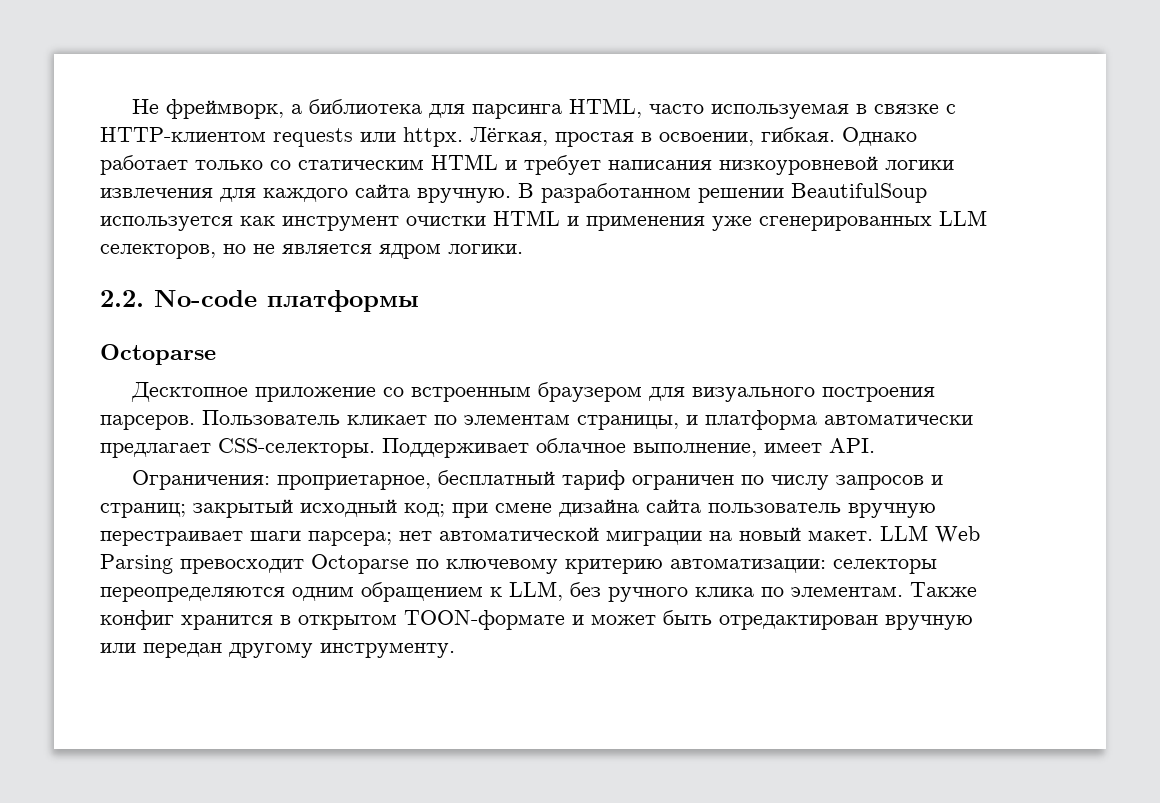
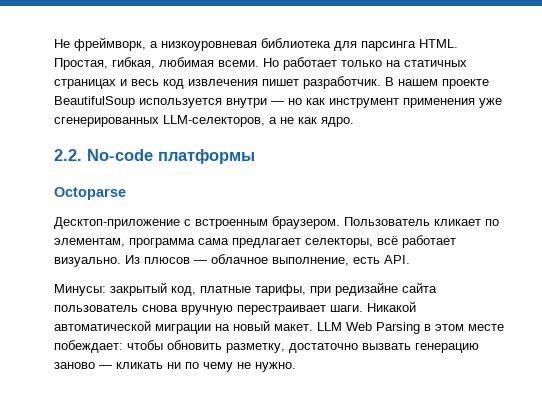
- Не фреймворк, а библиотека для парсинга HTML, часто используемая в связке с HTTP-клиентом requests или httpx. Лёгкая, простая в освоении, гибкая. Однако работает только со статическим HTML и требует написания низкоуровневой логики извлечения для каждого сайта вручную. В разработанном решении BeautifulSoup используется как инструмент очистки HTML и применения уже сгенерированных LLM селекторов, но не является ядром логики.
+ Не фреймворк, а низкоуровневая библиотека для парсинга HTML. Простая, гибкая, любимая всеми. Но работает только на статичных страницах и весь код извлечения пишет разработчик. В нашем проекте BeautifulSoup используется внутри — но как инструмент применения уже сгенерированных LLM-селекторов, а не как ядро.
  2.2. No-code платформы
  Octoparse
- Десктопное приложение со встроенным браузером для визуального построения парсеров. Пользователь кликает по элементам страницы, и платформа автоматически предлагает CSS-селекторы. Поддерживает облачное выполнение, имеет API.
+ Десктоп-приложение с встроенным браузером. Пользователь кликает по элементам, программа сама предлагает селекторы, всё работает визуально. Из плюсов — облачное выполнение, есть API.
- Ограничения: проприетарное, бесплатный тариф ограничен по числу запросов и страниц; закрытый исходный код; при смене дизайна сайта пользователь вручную перестраивает шаги парсера; нет автоматической миграции на новый макет.
+ Минусы: закрытый код, платные тарифы, при редизайне сайта пользователь снова вручную перестраивает шаги. Никакой автоматической миграции на новый макет.
- LLM Web Parsing превосходит Octoparse по ключевому критерию автоматизации: селекторы переопределяются одним обращением к LLM, без ручного клика по элементам. Также конфиг хранится в открытом TOON-формате и может быть отредактирован вручную или передан другому инструменту.
+ LLM Web Parsing в этом месте побеждает: чтобы обновить разметку, достаточно вызвать генерацию заново — кликать ни по чему не нужно.

